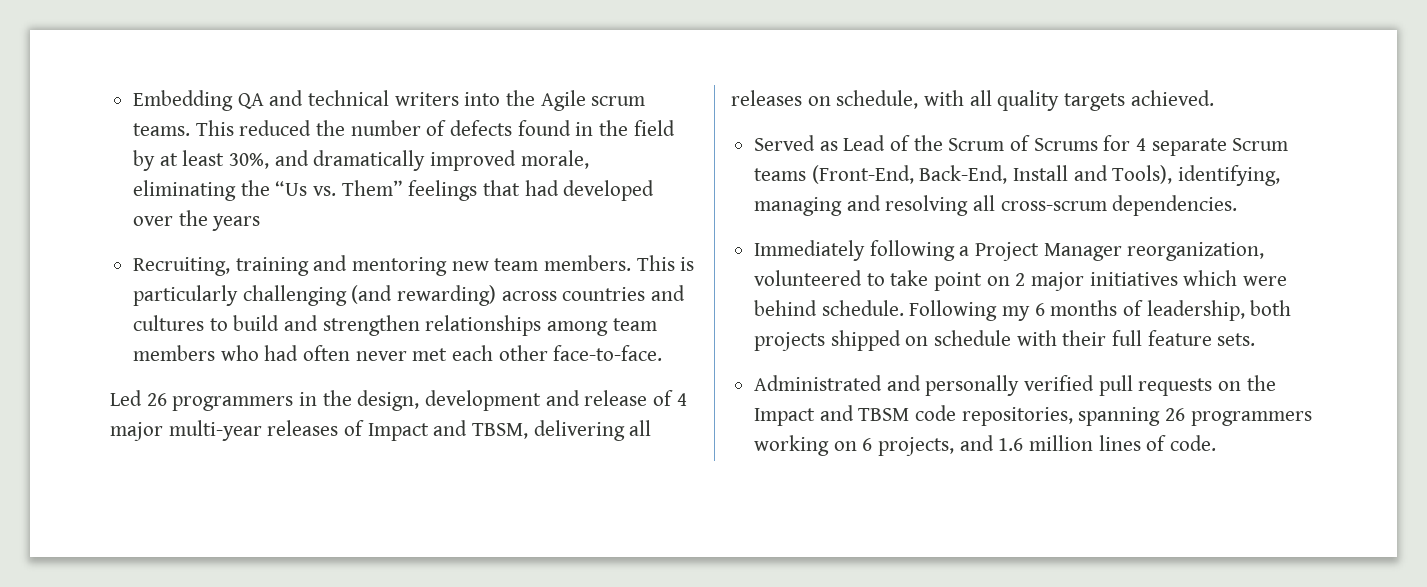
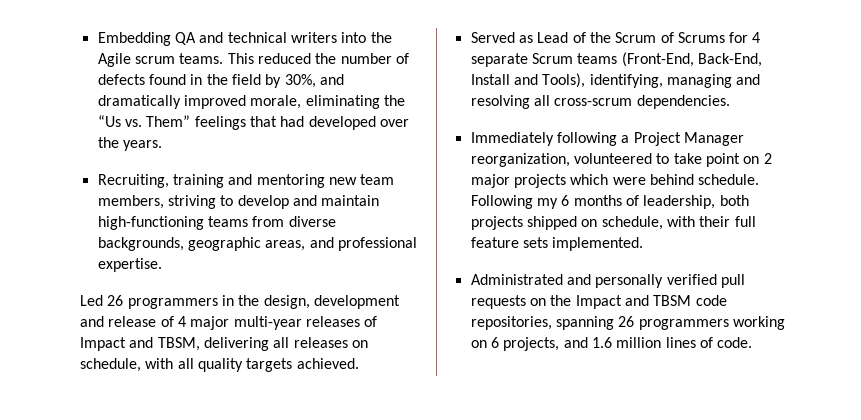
- This reduced the number of defects found in the field by at least 30%, and dramatically improved morale, eliminating the “Us vs. Them” feelings that had developed over the years
+ This reduced the number of defects found in the field by 30%, and dramatically improved morale, eliminating the “Us vs. Them” feelings that had developed over the years.
- Recruiting, training and mentoring new team members. This is particularly challenging (and rewarding) across countries and cultures to build and strengthen relationships among team members who had often never met each other face-to-face.
+ Recruiting, training and mentoring new team members, striving to develop and maintain high-functioning teams from diverse backgrounds, geographic areas, and professional expertise.
- Immediately following a Project Manager reorganization, volunteered to take point on 2 major initiatives which were behind schedule.
+ Immediately following a Project Manager reorganization, volunteered to take point on 2 major projects which were behind schedule.
- Following my 6 months of leadership, both projects shipped on schedule with their full feature sets.
+ Following my 6 months of leadership, both projects shipped on schedule, with their full feature sets implemented.

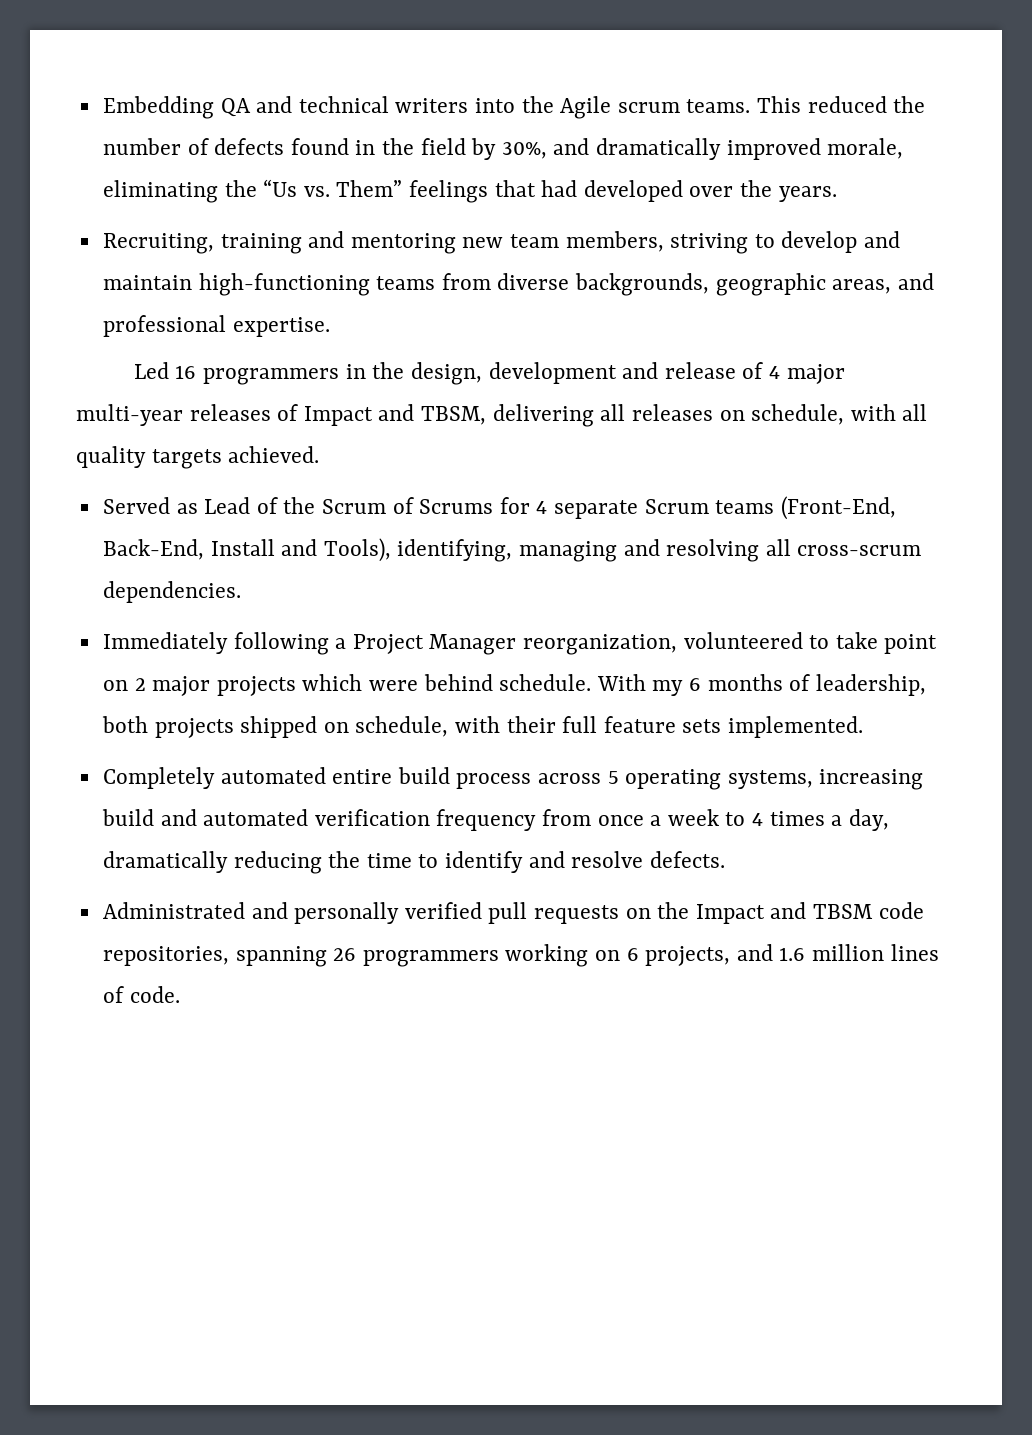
- Led 26 programmers in the design, development and release of 4 major multi-year releases of Impact and TBSM, delivering all releases on schedule, with all quality targets achieved.
+ Led 16 programmers in the design, development and release of 4 major multi-year releases of Impact and TBSM, delivering all releases on schedule, with all quality targets achieved.
- Following my 6 months of leadership, both projects shipped on schedule, with their full feature sets implemented.
+ With my 6 months of leadership, both projects shipped on schedule, with their full feature sets implemented.
+ Completely automated entire build process across 5 operating systems, increasing build and automated verification frequency from once a week to 4 times a day, dramatically reducing the time to identify and resolve defects.

